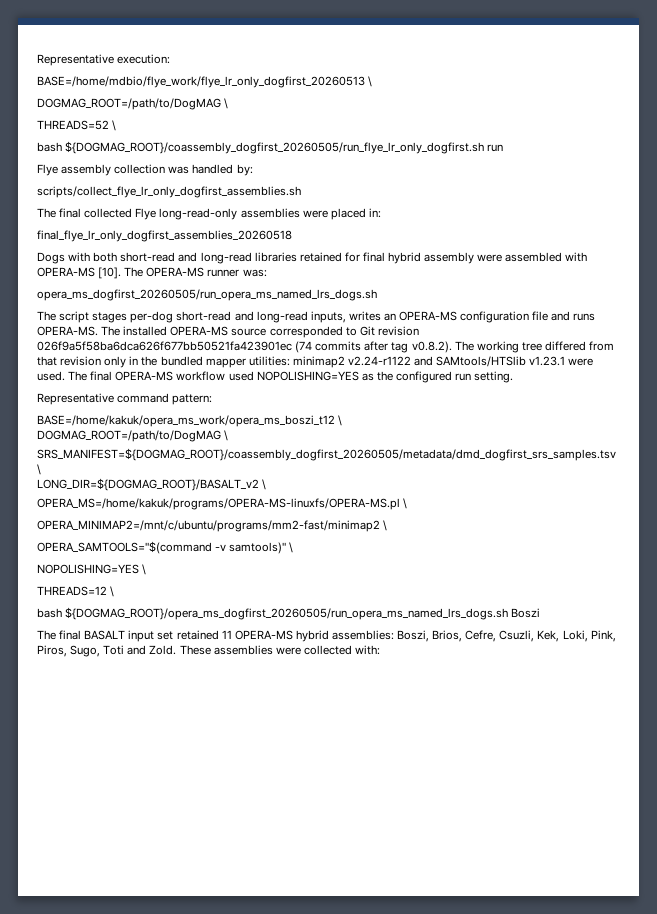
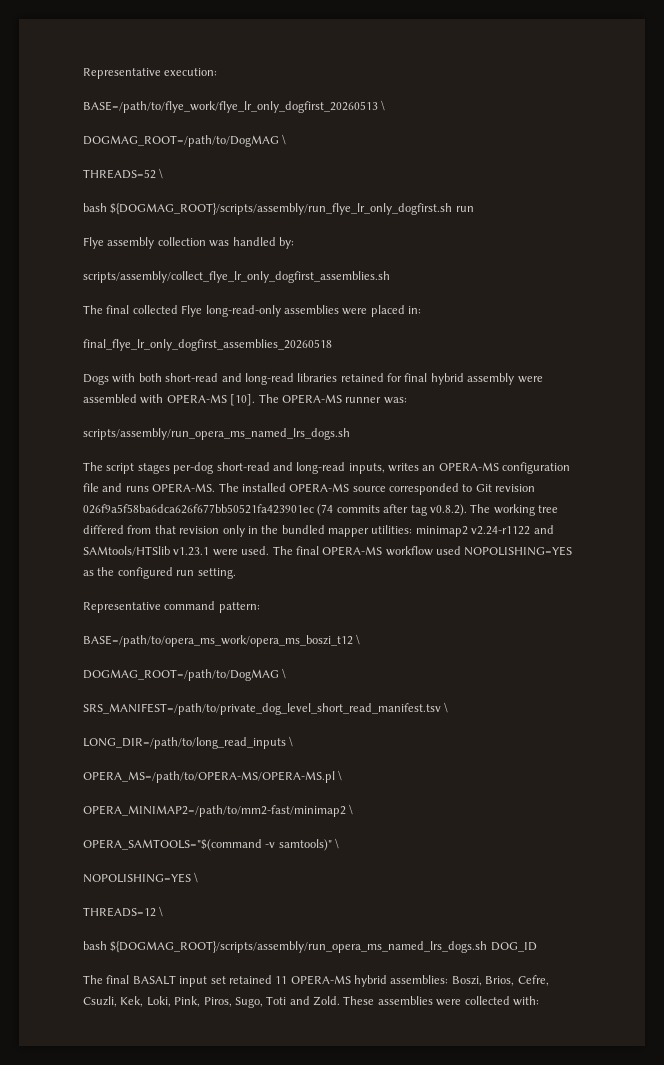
- BASE=/home/mdbio/flye_work/flye_lr_only_dogfirst_20260513 \
+ BASE=/path/to/flye_work/flye_lr_only_dogfirst_20260513 \
- bash ${DOGMAG_ROOT}/coassembly_dogfirst_20260505/run_flye_lr_only_dogfirst.sh run
+ bash ${DOGMAG_ROOT}/scripts/assembly/run_flye_lr_only_dogfirst.sh run
- scripts/collect_flye_lr_only_dogfirst_assemblies.sh
+ scripts/assembly/collect_flye_lr_only_dogfirst_assemblies.sh
- opera_ms_dogfirst_20260505/run_opera_ms_named_lrs_dogs.sh
+ scripts/assembly/run_opera_ms_named_lrs_dogs.sh
- BASE=/home/kakuk/opera_ms_work/opera_ms_boszi_t12 \
+ BASE=/path/to/opera_ms_work/opera_ms_boszi_t12 \
  DOGMAG_ROOT=/path/to/DogMAG \
- SRS_MANIFEST=${DOGMAG_ROOT}/coassembly_dogfirst_20260505/metadata/dmd_dogfirst_srs_samples.tsv \
- LONG_DIR=${DOGMAG_ROOT}/BASALT_v2 \
- OPERA_MS=/home/kakuk/programs/OPERA-MS-linuxfs/OPERA-MS.pl \
- OPERA_MINIMAP2=/mnt/c/ubuntu/programs/mm2-fast/minimap2 \
+ SRS_MANIFEST=/path/to/private_dog_level_short_read_manifest.tsv \
+ LONG_DIR=/path/to/long_read_inputs \
+ OPERA_MS=/path/to/OPERA-MS/OPERA-MS.pl \
+ OPERA_MINIMAP2=/path/to/mm2-fast/minimap2 \
- bash ${DOGMAG_ROOT}/opera_ms_dogfirst_20260505/run_opera_ms_named_lrs_dogs.sh Boszi
+ bash ${DOGMAG_ROOT}/scripts/assembly/run_opera_ms_named_lrs_dogs.sh DOG_ID

